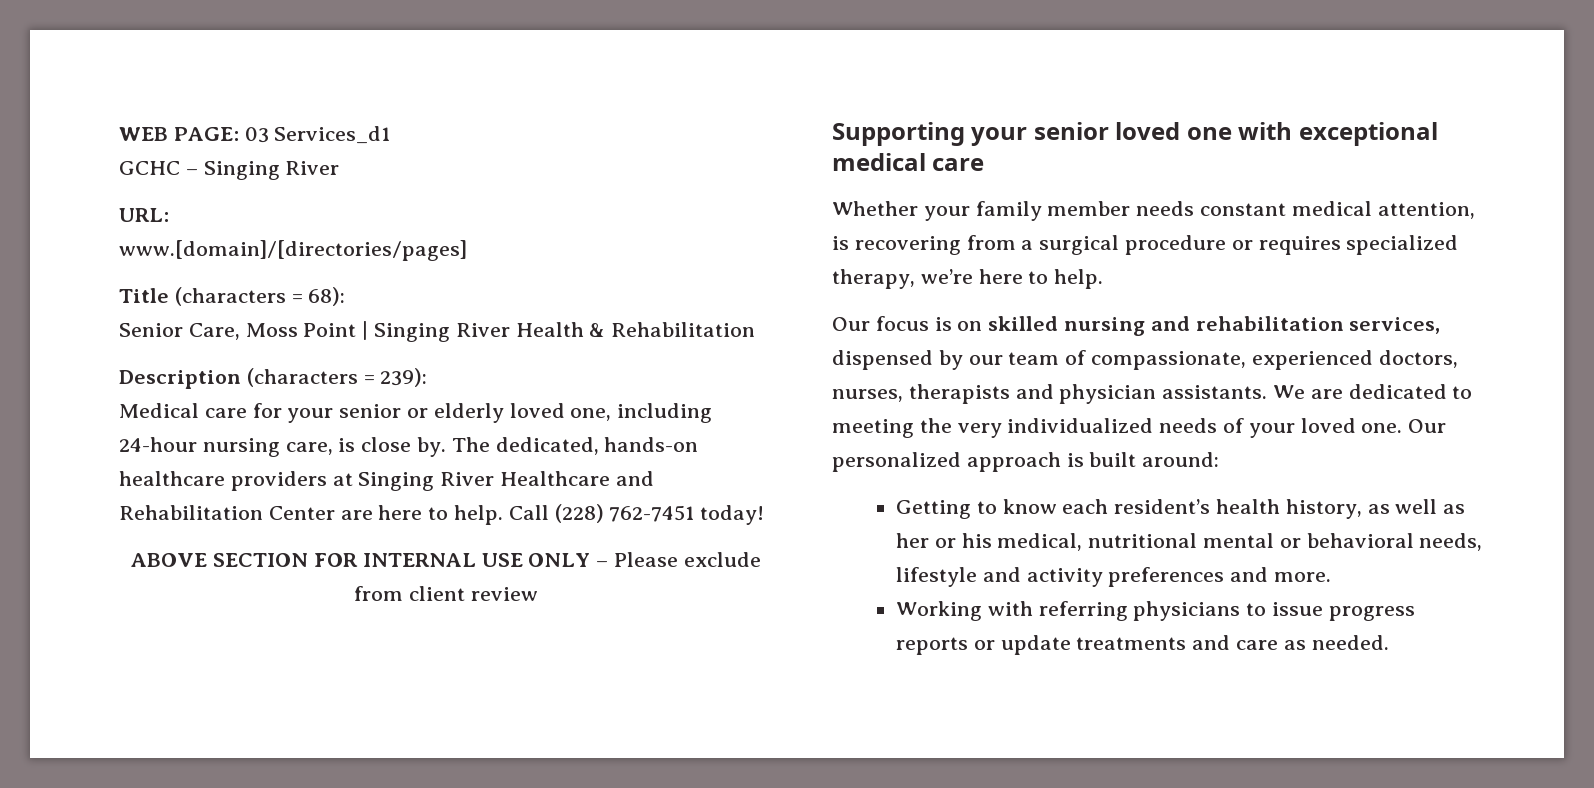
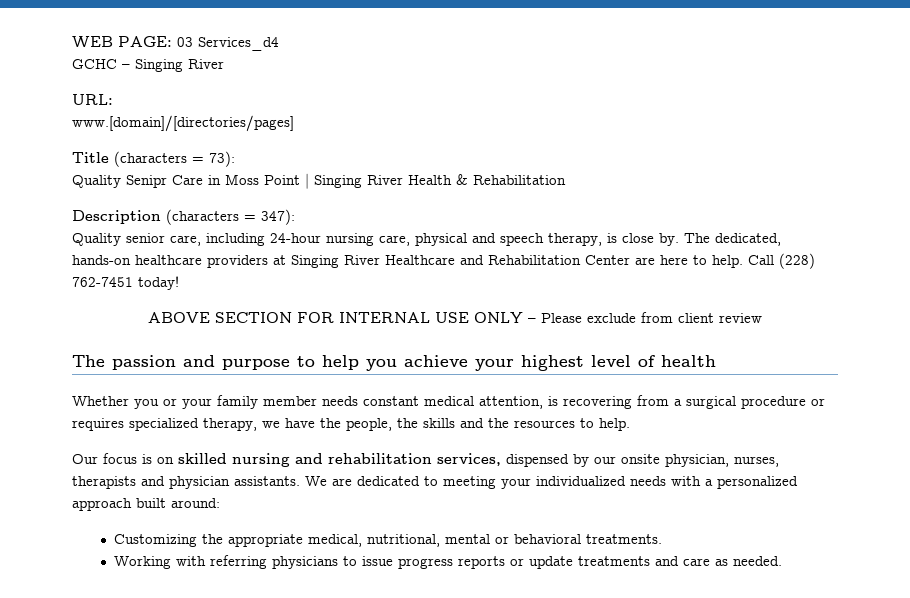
- WEB PAGE: 03 Services_d1
+ WEB PAGE: 03 Services_d4
- Title (characters = 68):
- Senior Care, Moss Point | Singing River Health & Rehabilitation
+ Title (characters = 73):
+ Quality Senipr Care in Moss Point | Singing River Health & Rehabilitation
- Description (characters = 239):
- Medical care for your senior or elderly loved one, including 24-hour nursing care, is close by.
+ Description (characters = 347):
+ Quality senior care, including 24-hour nursing care, physical and speech therapy, is close by.
- Supporting your senior loved one with exceptional medical care
+ The passion and purpose to help you achieve your highest level of health
- Whether your family member needs constant medical attention, is recovering from a surgical procedure or requires specialized therapy, we’re here to help.
+ Whether you or your family member needs constant medical attention, is recovering from a surgical procedure or requires specialized therapy, we have the people, the skills and the resources to help.
- Our focus is on skilled nursing and rehabilitation services, dispensed by our team of compassionate, experienced doctors, nurses, therapists and physician assistants.
+ Our focus is on skilled nursing and rehabilitation services, dispensed by our onsite physician, nurses, therapists and physician assistants.
- We are dedicated to meeting the very individualized needs of your loved one. Our personalized approach is built around:
+ We are dedicated to meeting your individualized needs with a personalized approach built around:
- Getting to know each resident’s health history, as well as her or his medical, nutritional mental or behavioral needs, lifestyle and activity preferences and more.
+ Customizing the appropriate medical, nutritional, mental or behavioral treatments.

